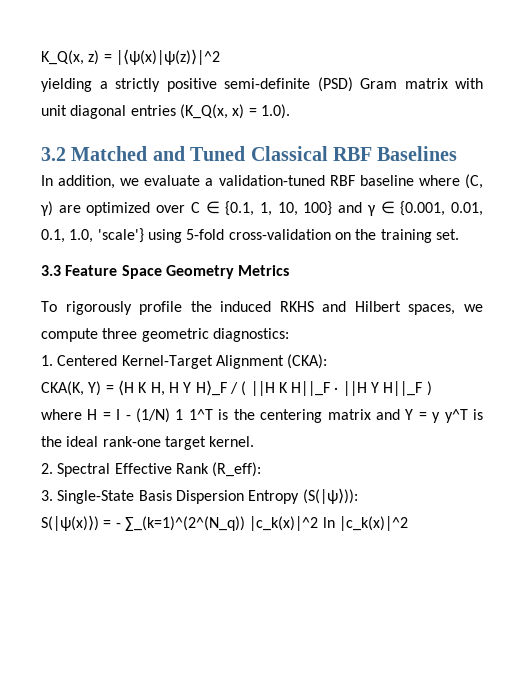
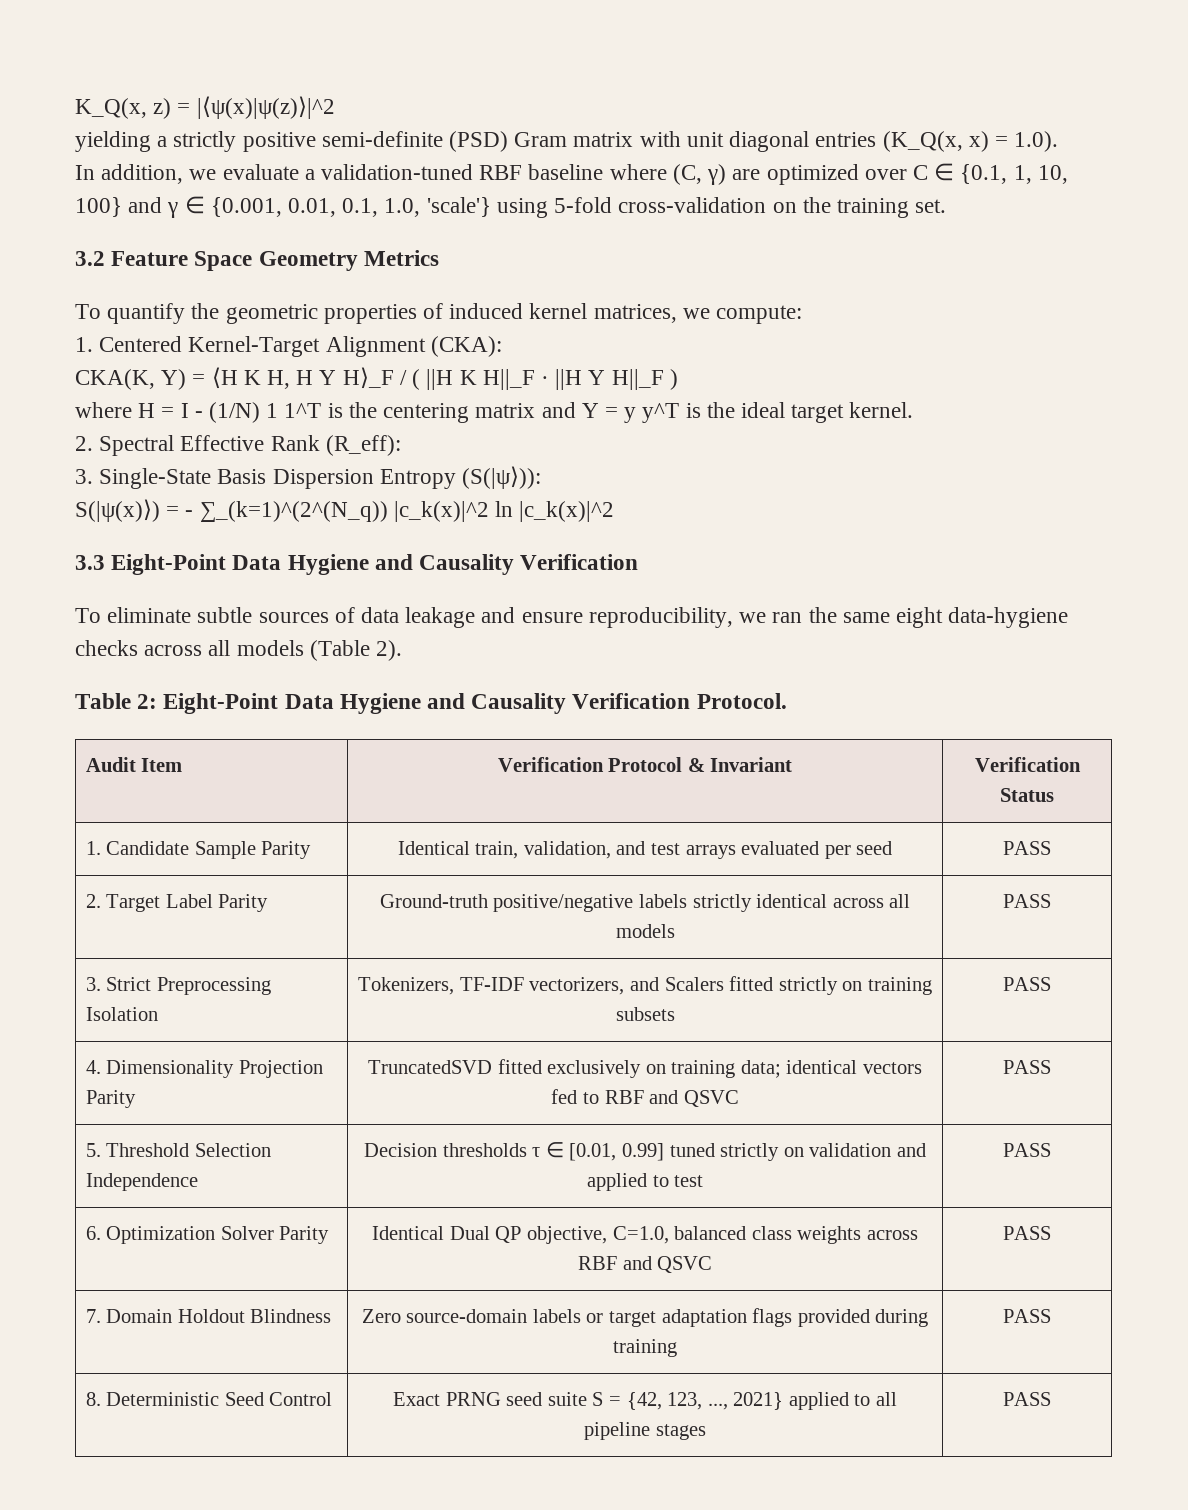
- 3.2 Matched and Tuned Classical RBF Baselines
- 3.3 Feature Space Geometry Metrics
+ 3.2 Feature Space Geometry Metrics
- To rigorously profile the induced RKHS and Hilbert spaces, we compute three geometric diagnostics:
+ To quantify the geometric properties of induced kernel matrices, we compute:
- where H = I - (1/N) 1 1^T is the centering matrix and Y = y y^T is the ideal rank-one target kernel.
+ where H = I - (1/N) 1 1^T is the centering matrix and Y = y y^T is the ideal target kernel.
+ 3.3 Eight-Point Data Hygiene and Causality Verification
+ To eliminate subtle sources of data leakage and ensure reproducibility, we ran the same eight data-hygiene checks across all models (Table 2).
+ Table 2: Eight-Point Data Hygiene and Causality Verification Protocol.
+ Audit Item | Verification Protocol & Invariant | Verification Status
+ 1. Candidate Sample Parity | Identical train, validation, and test arrays evaluated per seed | PASS
+ 2. Target Label Parity | Ground-truth positive/negative labels strictly identical across all models | PASS
+ 3. Strict Preprocessing Isolation | Tokenizers, TF-IDF vectorizers, and Scalers fitted strictly on training subsets | PASS
+ 4. Dimensionality Projection Parity | TruncatedSVD fitted exclusively on training data; identical vectors fed to RBF and QSVC | PASS
+ 5. Threshold Selection Independence | Decision thresholds τ ∈ [0.01, 0.99] tuned strictly on validation and applied to test | PASS
+ 6. Optimization Solver Parity | Identical Dual QP objective, C=1.0, balanced class weights across RBF and QSVC | PASS
+ 7. Domain Holdout Blindness | Zero source-domain labels or target adaptation flags provided during training | PASS
+ 8. Deterministic Seed Control | Exact PRNG seed suite S = {42, 123, ..., 2021} applied to all pipeline stages | PASS

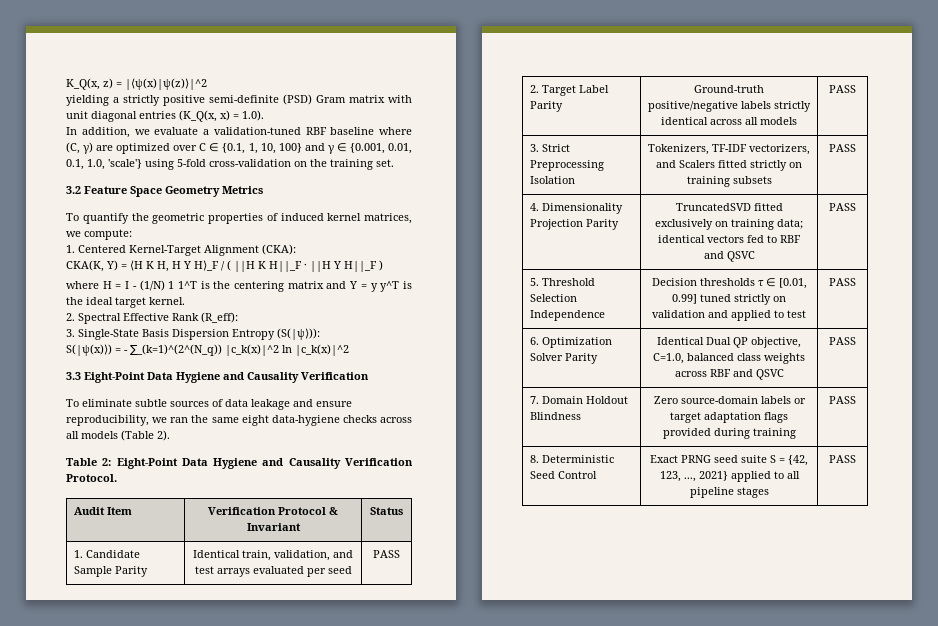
- Audit Item | Verification Protocol & Invariant | Verification Status
+ Audit Item | Verification Protocol & Invariant | Status

